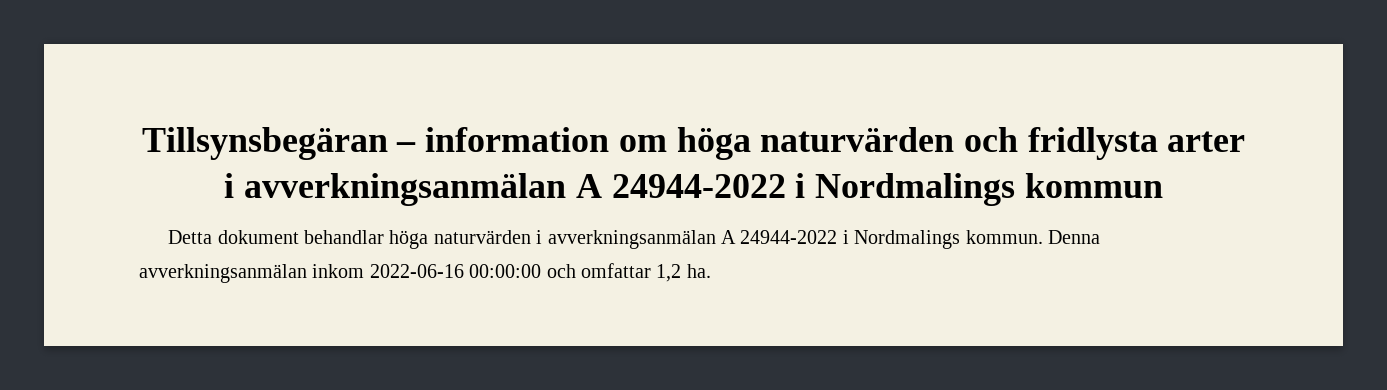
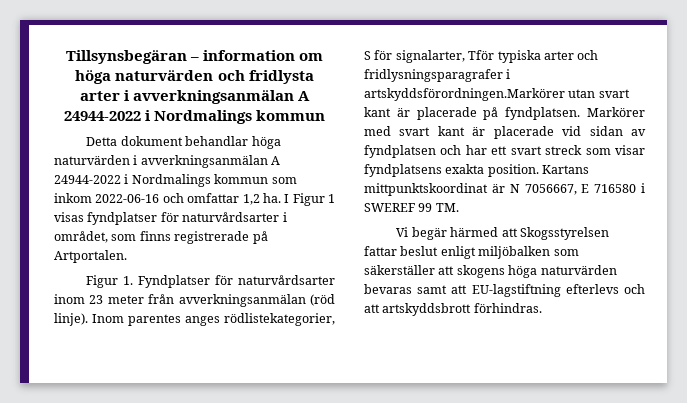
- Detta dokument behandlar höga naturvärden i avverkningsanmälan A 24944-2022 i Nordmalings kommun. Denna avverkningsanmälan inkom 2022-06-16 00:00:00 och omfattar 1,2 ha.
+ Detta dokument behandlar höga naturvärden i avverkningsanmälan A 24944-2022 i Nordmalings kommun som inkom 2022-06-16 och omfattar 1,2 ha.
+ I Figur 1 visas fyndplatser för naturvårdsarter i området, som finns registrerade på Artportalen.
+ Figur 1. Fyndplatser för naturvårdsarter inom 23 meter från avverkningsanmälan (röd linje). Inom parentes anges rödlistekategorier, S för signalarter, Tför typiska arter och fridlysningsparagrafer i artskyddsförordningen.Markörer utan svart kant är placerade på fyndplatsen. Markörer med svart kant är placerade vid sidan av fyndplatsen och har ett svart streck som visar fyndplatsens exakta position. Kartans mittpunktskoordinat är N 7056667, E 716580 i SWEREF 99 TM.
+ Vi begär härmed att Skogsstyrelsen fattar beslut enligt miljöbalken som säkerställer att skogens höga naturvärden bevaras samt att EU-lagstiftning efterlevs och att artskyddsbrott förhindras.

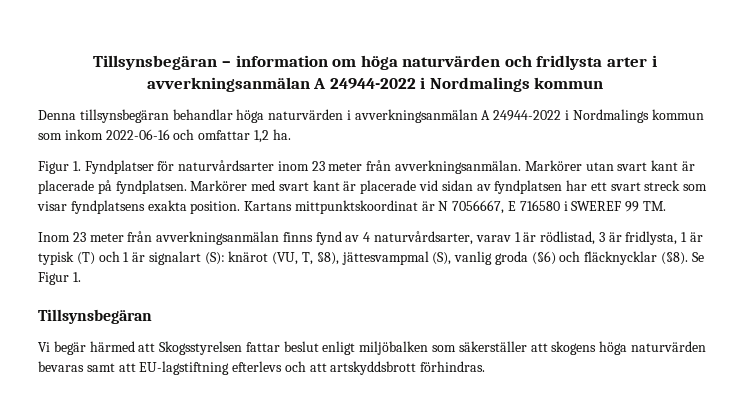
- Detta dokument behandlar höga naturvärden i avverkningsanmälan A 24944-2022 i Nordmalings kommun som inkom 2022-06-16 och omfattar 1,2 ha. I Figur 1 visas fyndplatser för naturvårdsarter i området, som finns registrerade på Artportalen.
+ Denna tillsynsbegäran behandlar höga naturvärden i avverkningsanmälan A 24944-2022 i Nordmalings kommun som inkom 2022-06-16 och omfattar 1,2 ha.
- Figur 1. Fyndplatser för naturvårdsarter inom 23 meter från avverkningsanmälan (röd linje). Inom parentes anges rödlistekategorier, S för signalarter, Tför typiska arter och fridlysningsparagrafer i artskyddsförordningen.Markörer utan svart kant är placerade på fyndplatsen.
+ Figur 1. Fyndplatser för naturvårdsarter inom 23 meter från avverkningsanmälan. Markörer utan svart kant är placerade på fyndplatsen.
- Markörer med svart kant är placerade vid sidan av fyndplatsen och har ett svart streck som visar fyndplatsens exakta position.
+ Markörer med svart kant är placerade vid sidan av fyndplatsen har ett svart streck som visar fyndplatsens exakta position.
+ Inom 23 meter från avverkningsanmälan finns fynd av 4 naturvårdsarter, varav 1 är rödlistad, 3 är fridlysta, 1 är typisk (T) och 1 är signalart (S): knärot (VU, T, §8), jättesvampmal (S), vanlig groda (§6) och fläcknycklar (§8). Se Figur 1.
+ Tillsynsbegäran

